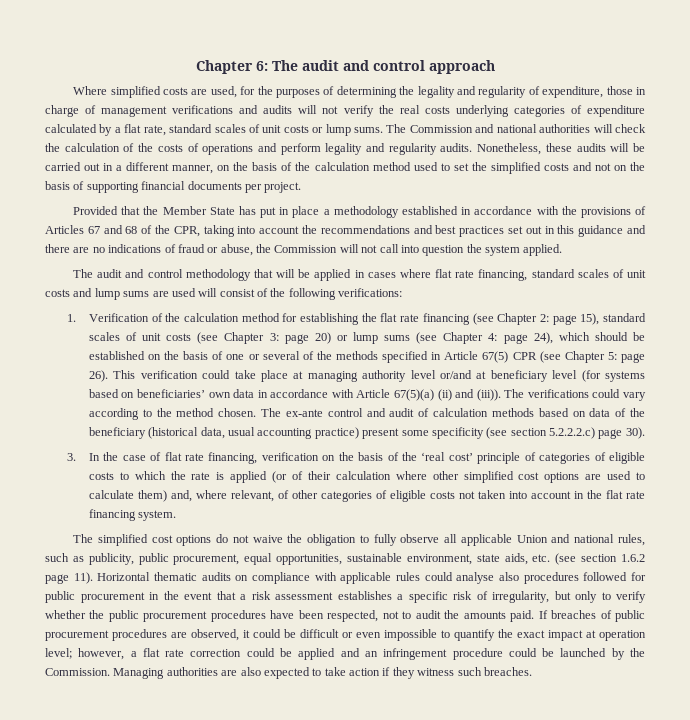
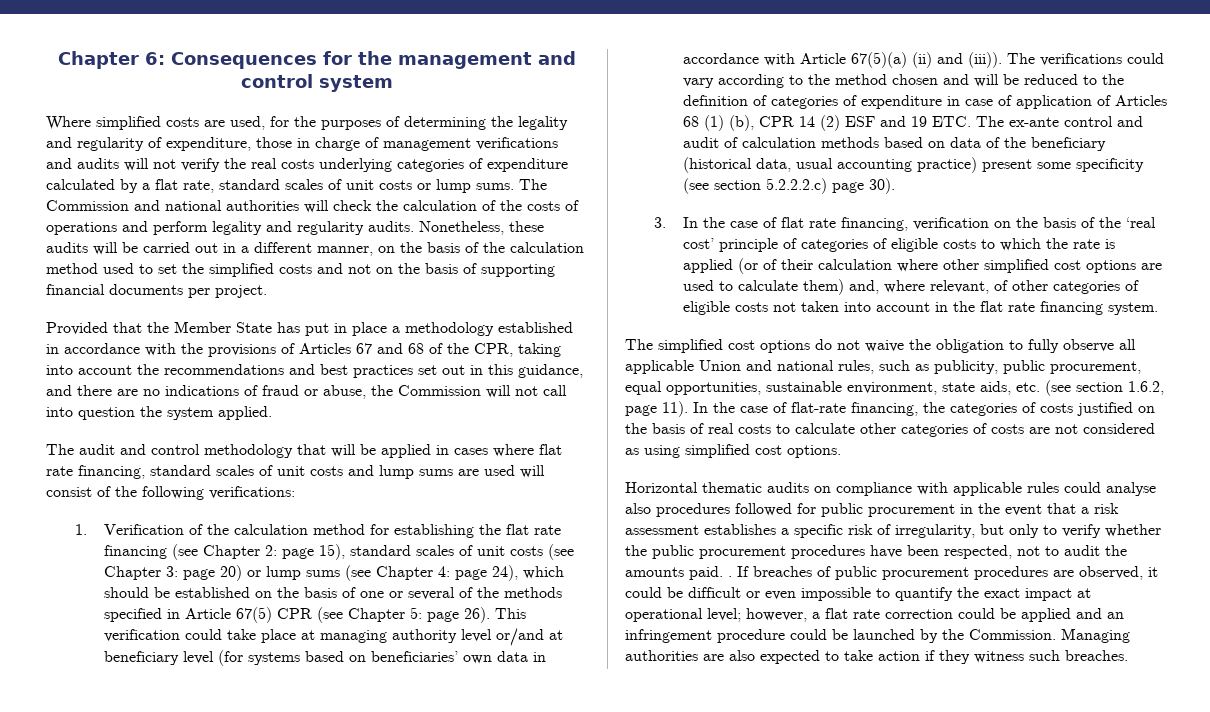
- Chapter 6: The audit and control approach
+ Chapter 6: Consequences for the management and control system
- Provided that the Member State has put in place a methodology established in accordance with the provisions of Articles 67 and 68 of the CPR, taking into account the recommendations and best practices set out in this guidance and there are no indications of fraud or abuse, the Commission will not call into question the system applied.
+ Provided that the Member State has put in place a methodology established in accordance with the provisions of Articles 67 and 68 of the CPR, taking into account the recommendations and best practices set out in this guidance, and there are no indications of fraud or abuse, the Commission will not call into question the system applied.
- The verifications could vary according to the method chosen. The ex-ante control and audit of calculation methods based on data of the beneficiary (historical data, usual accounting practice) present some specificity (see section 5.2.2.2.c) page 30).
+ The verifications could vary according to the method chosen and will be reduced to the definition of categories of expenditure in case of application of Articles 68 (1) (b), CPR 14 (2) ESF and 19 ETC. The ex-ante control and audit of calculation methods based on data of the beneficiary (historical data, usual accounting practice) present some specificity (see section 5.2.2.2.c) page 30).
- The simplified cost options do not waive the obligation to fully observe all applicable Union and national rules, such as publicity, public procurement, equal opportunities, sustainable environment, state aids, etc. (see section 1.6.2 page 11). Horizontal thematic audits on compliance with applicable rules could analyse also procedures followed for public procurement in the event that a risk assessment establishes a specific risk of irregularity, but only to verify whether the public procurement procedures have been respected, not to audit the amounts paid.
+ The simplified cost options do not waive the obligation to fully observe all applicable Union and national rules, such as publicity, public procurement, equal opportunities, sustainable environment, state aids, etc. (see section 1.6.2, page 11). In the case of flat-rate financing, the categories of costs justified on the basis of real costs to calculate other categories of costs are not considered as using simplified cost options.
+ Horizontal thematic audits on compliance with applicable rules could analyse also procedures followed for public procurement in the event that a risk assessment establishes a specific risk of irregularity, but only to verify whether the public procurement procedures have been respected, not to audit the amounts paid. .
- If breaches of public procurement procedures are observed, it could be difficult or even impossible to quantify the exact impact at operation level; however, a flat rate correction could be applied and an infringement procedure could be launched by the Commission.
+ If breaches of public procurement procedures are observed, it could be difficult or even impossible to quantify the exact impact at operational level; however, a flat rate correction could be applied and an infringement procedure could be launched by the Commission.

